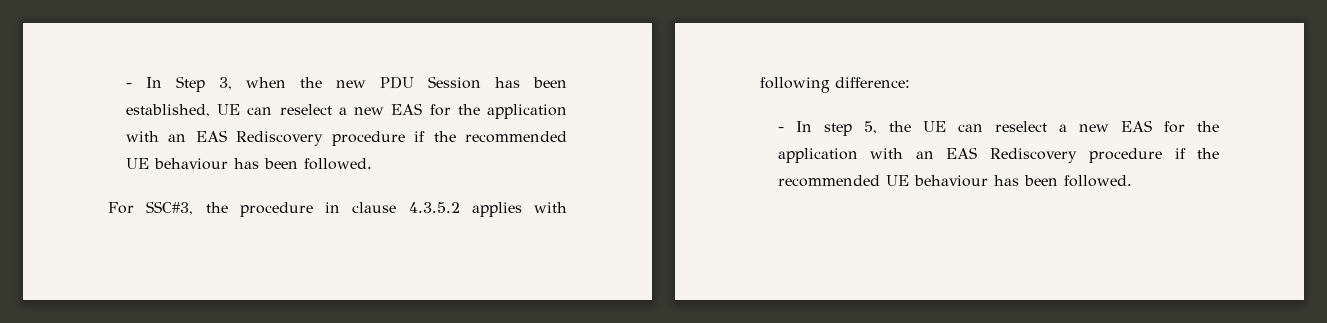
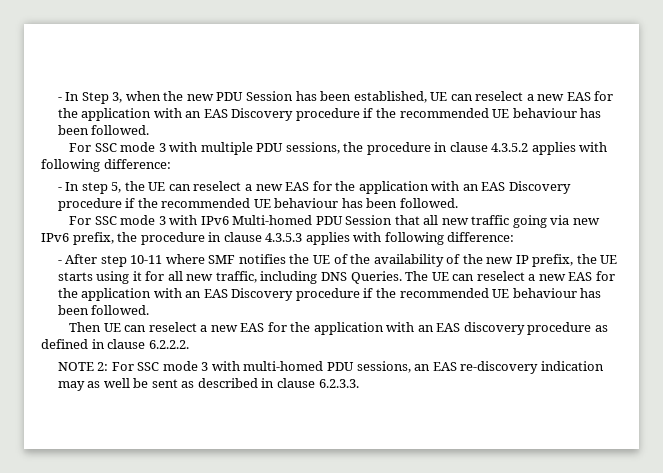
- - In Step 3, when the new PDU Session has been established, UE can reselect a new EAS for the application with an EAS Rediscovery procedure if the recommended UE behaviour has been followed.
+ - In Step 3, when the new PDU Session has been established, UE can reselect a new EAS for the application with an EAS Discovery procedure if the recommended UE behaviour has been followed.
- For SSC#3, the procedure in clause 4.3.5.2 applies with following difference:
+ For SSC mode 3 with multiple PDU sessions, the procedure in clause 4.3.5.2 applies with following difference:
- - In step 5, the UE can reselect a new EAS for the application with an EAS Rediscovery procedure if the recommended UE behaviour has been followed.
+ - In step 5, the UE can reselect a new EAS for the application with an EAS Discovery procedure if the recommended UE behaviour has been followed.
+ For SSC mode 3 with IPv6 Multi-homed PDU Session that all new traffic going via new IPv6 prefix, the procedure in clause 4.3.5.3 applies with following difference:
+ - After step 10-11 where SMF notifies the UE of the availability of the new IP prefix, the UE starts using it for all new traffic, including DNS Queries. The UE can reselect a new EAS for the application with an EAS Discovery procedure if the recommended UE behaviour has been followed.
+ Then UE can reselect a new EAS for the application with an EAS discovery procedure as defined in clause 6.2.2.2.
+ NOTE 2: For SSC mode 3 with multi-homed PDU sessions, an EAS re-discovery indication may as well be sent as described in clause 6.2.3.3.

